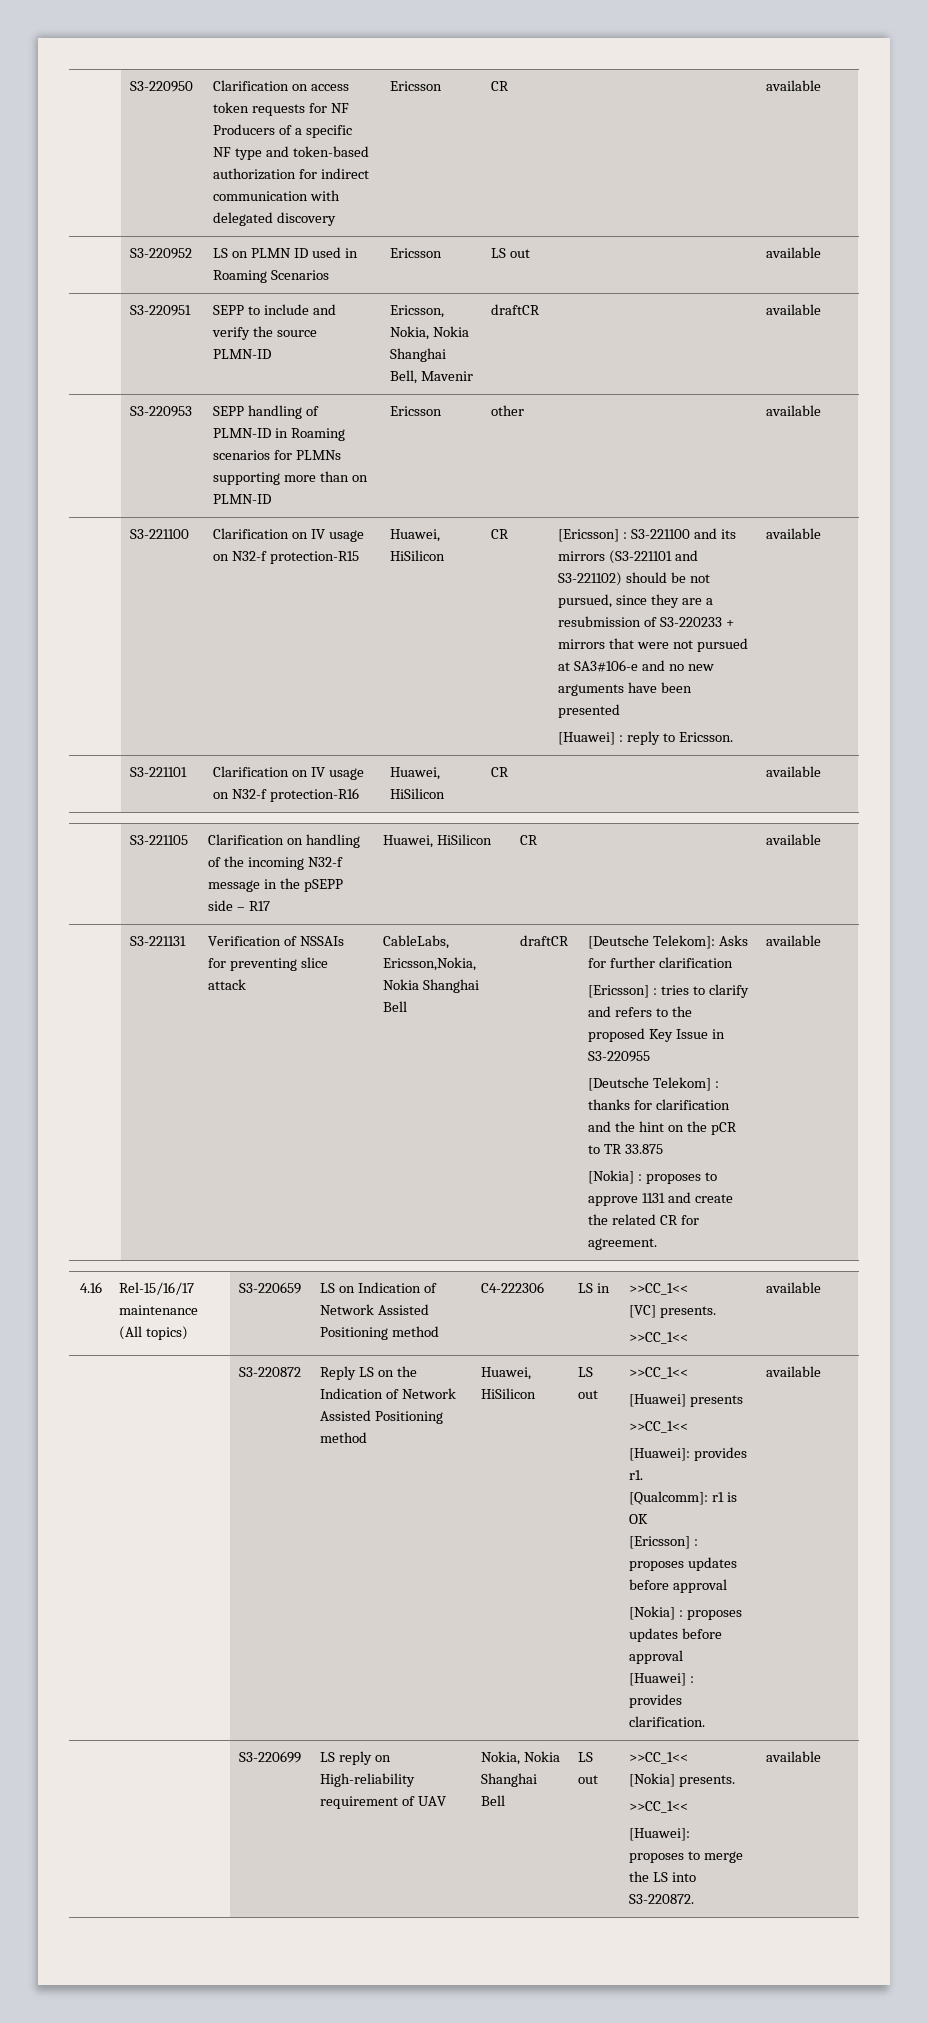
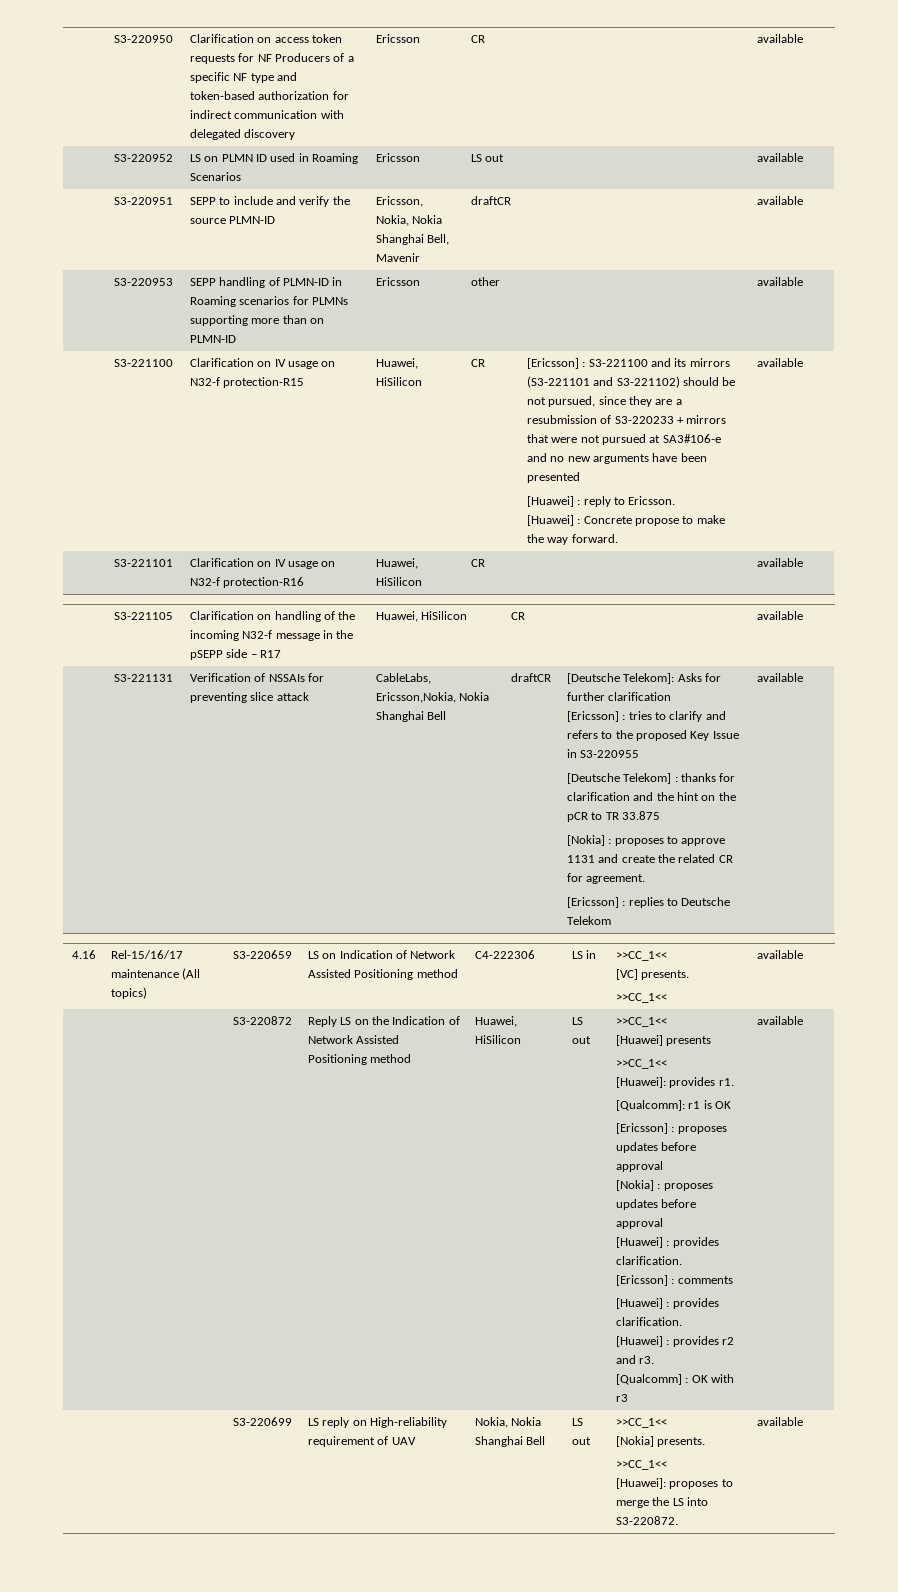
+ [Huawei] : Concrete propose to make the way forward.
+ [Ericsson] : replies to Deutsche Telekom
+ [Ericsson] : comments
+ [Huawei] : provides clarification.
+ [Huawei] : provides r2 and r3.
+ [Qualcomm] : OK with r3

